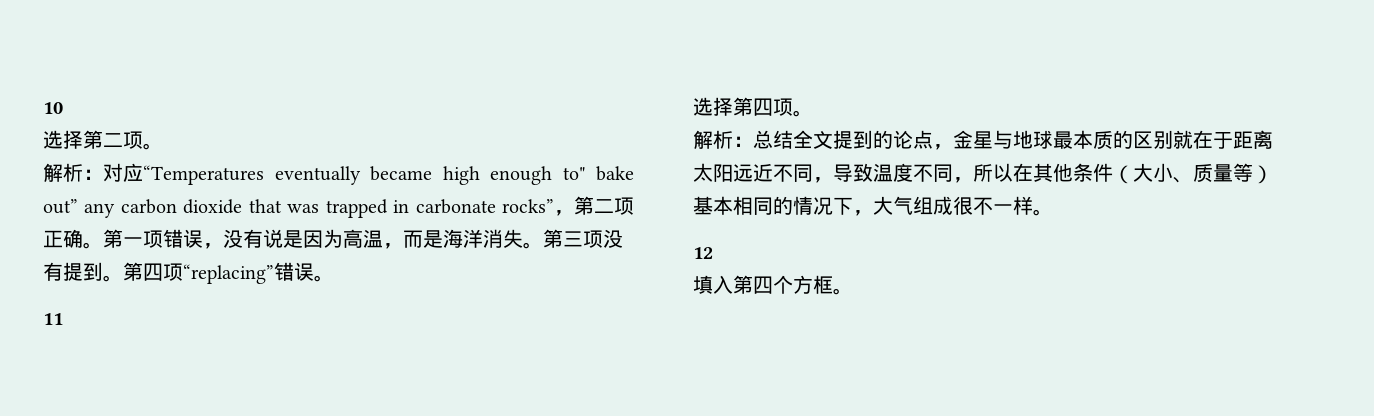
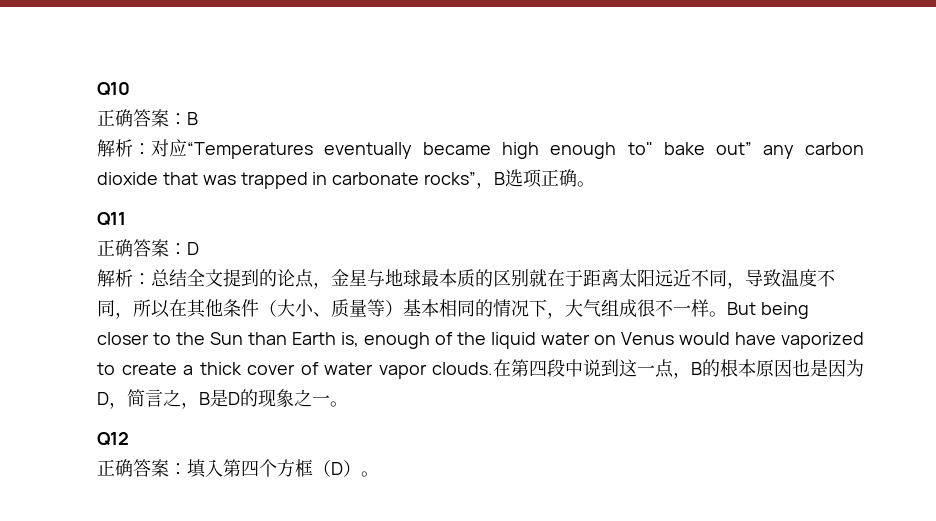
- 10
- 选择第二项。
+ Q10
+ 正确答案：B
- 解析：对应“Temperatures eventually became high enough to" bake out” any carbon dioxide that was trapped in carbonate rocks”，第二项正确。第一项错误，没有说是因为高温，而是海洋消失。第三项没有提到。第四项“replacing”错误。
- 11
- 选择第四项。
+ 解析：对应“Temperatures eventually became high enough to" bake out” any carbon dioxide that was trapped in carbonate rocks”，B选项正确。
+ Q11
+ 正确答案：D
- 解析：总结全文提到的论点，金星与地球最本质的区别就在于距离太阳远近不同，导致温度不同，所以在其他条件（大小、质量等）基本相同的情况下，大气组成很不一样。
- 12
- 填入第四个方框。
+ 解析：总结全文提到的论点，金星与地球最本质的区别就在于距离太阳远近不同，导致温度不同，所以在其他条件（大小、质量等）基本相同的情况下，大气组成很不一样。But being closer to the Sun than Earth is, enough of the liquid water on Venus would have vaporized to create a thick cover of water vapor clouds.在第四段中说到这一点，B的根本原因也是因为D，简言之，B是D的现象之一。
+ Q12
+ 正确答案：填入第四个方框（D）。

